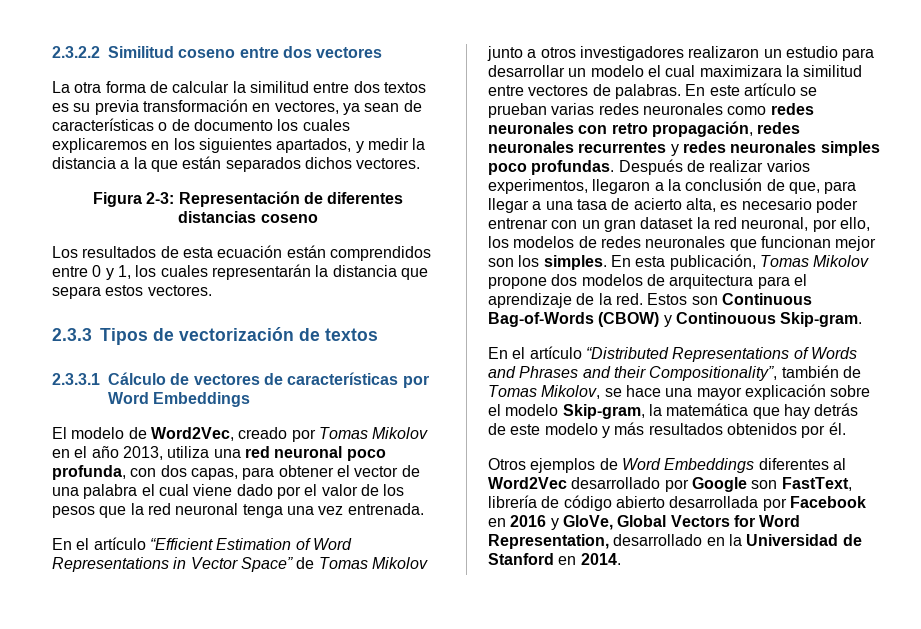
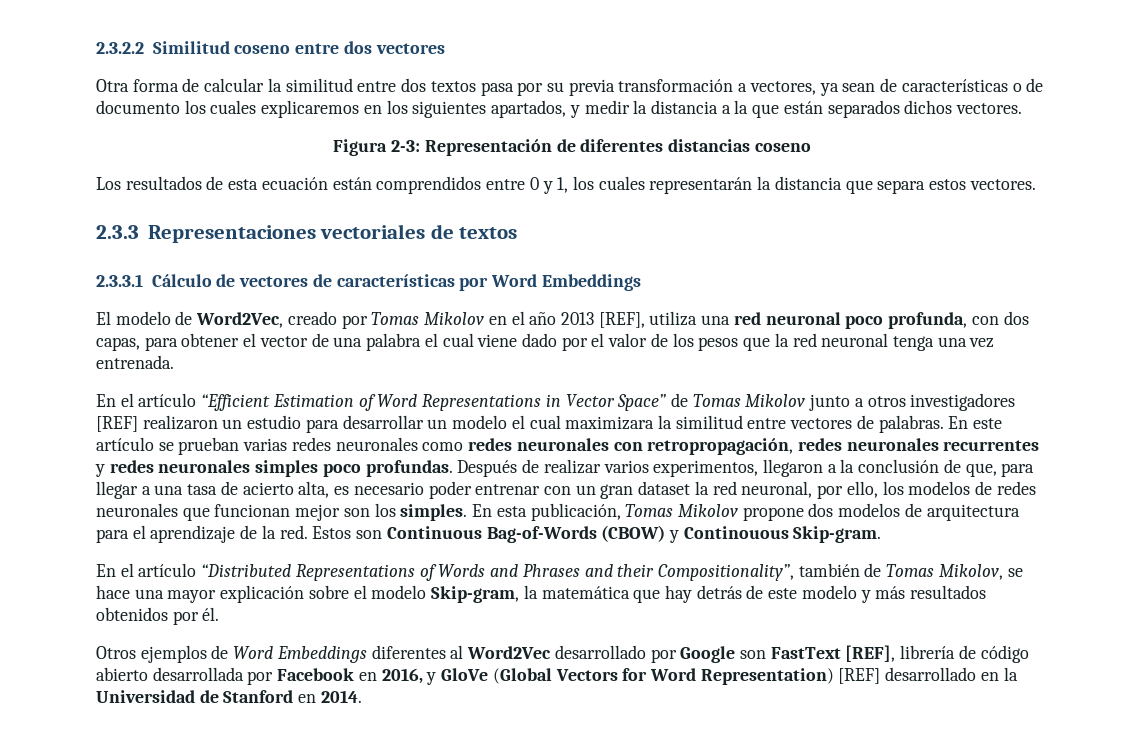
- La otra forma de calcular la similitud entre dos textos es su previa transformación en vectores, ya sean de características o de documento los cuales explicaremos en los siguientes apartados, y medir la distancia a la que están separados dichos vectores.
+ Otra forma de calcular la similitud entre dos textos pasa por su previa transformación a vectores, ya sean de características o de documento los cuales explicaremos en los siguientes apartados, y medir la distancia a la que están separados dichos vectores.
- 2.3.3 Tipos de vectorización de textos
+ 2.3.3 Representaciones vectoriales de textos
- El modelo de Word2Vec, creado por Tomas Mikolov en el año 2013, utiliza una red neuronal poco profunda, con dos capas, para obtener el vector de una palabra el cual viene dado por el valor de los pesos que la red neuronal tenga una vez entrenada.
+ El modelo de Word2Vec, creado por Tomas Mikolov en el año 2013 [REF], utiliza una red neuronal poco profunda, con dos capas, para obtener el vector de una palabra el cual viene dado por el valor de los pesos que la red neuronal tenga una vez entrenada.
- En el artículo “Efficient Estimation of Word Representations in Vector Space” de Tomas Mikolov junto a otros investigadores realizaron un estudio para desarrollar un modelo el cual maximizara la similitud entre vectores de palabras.
+ En el artículo “Efficient Estimation of Word Representations in Vector Space” de Tomas Mikolov junto a otros investigadores [REF] realizaron un estudio para desarrollar un modelo el cual maximizara la similitud entre vectores de palabras.
- En este artículo se prueban varias redes neuronales como redes neuronales con retro propagación, redes neuronales recurrentes y redes neuronales simples poco profundas.
+ En este artículo se prueban varias redes neuronales como redes neuronales con retropropagación, redes neuronales recurrentes y redes neuronales simples poco profundas.
- Otros ejemplos de Word Embeddings diferentes al Word2Vec desarrollado por Google son FastText, librería de código abierto desarrollada por Facebook en 2016 y GloVe, Global Vectors for Word Representation, desarrollado en la Universidad de Stanford en 2014.
+ Otros ejemplos de Word Embeddings diferentes al Word2Vec desarrollado por Google son FastText [REF], librería de código abierto desarrollada por Facebook en 2016, y GloVe (Global Vectors for Word Representation) [REF] desarrollado en la Universidad de Stanford en 2014.

